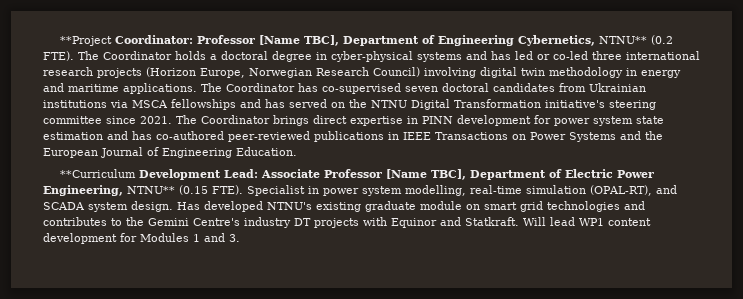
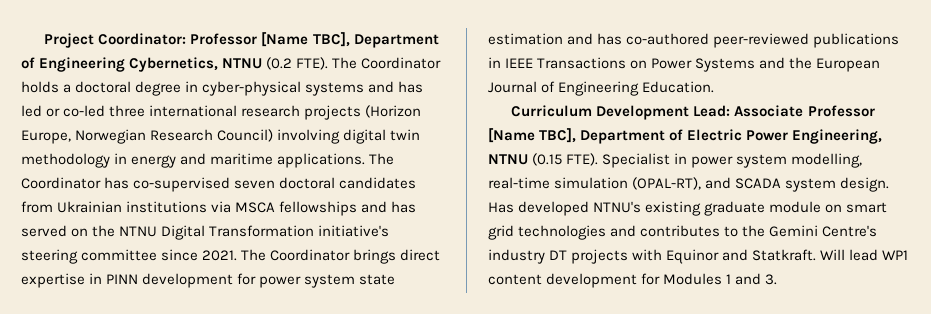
- **Project Coordinator: Professor [Name TBC], Department of Engineering Cybernetics, NTNU** (0.2 FTE).
+ Project Coordinator: Professor [Name TBC], Department of Engineering Cybernetics, NTNU (0.2 FTE).
- **Curriculum Development Lead: Associate Professor [Name TBC], Department of Electric Power Engineering, NTNU** (0.15 FTE).
+ Curriculum Development Lead: Associate Professor [Name TBC], Department of Electric Power Engineering, NTNU (0.15 FTE).

